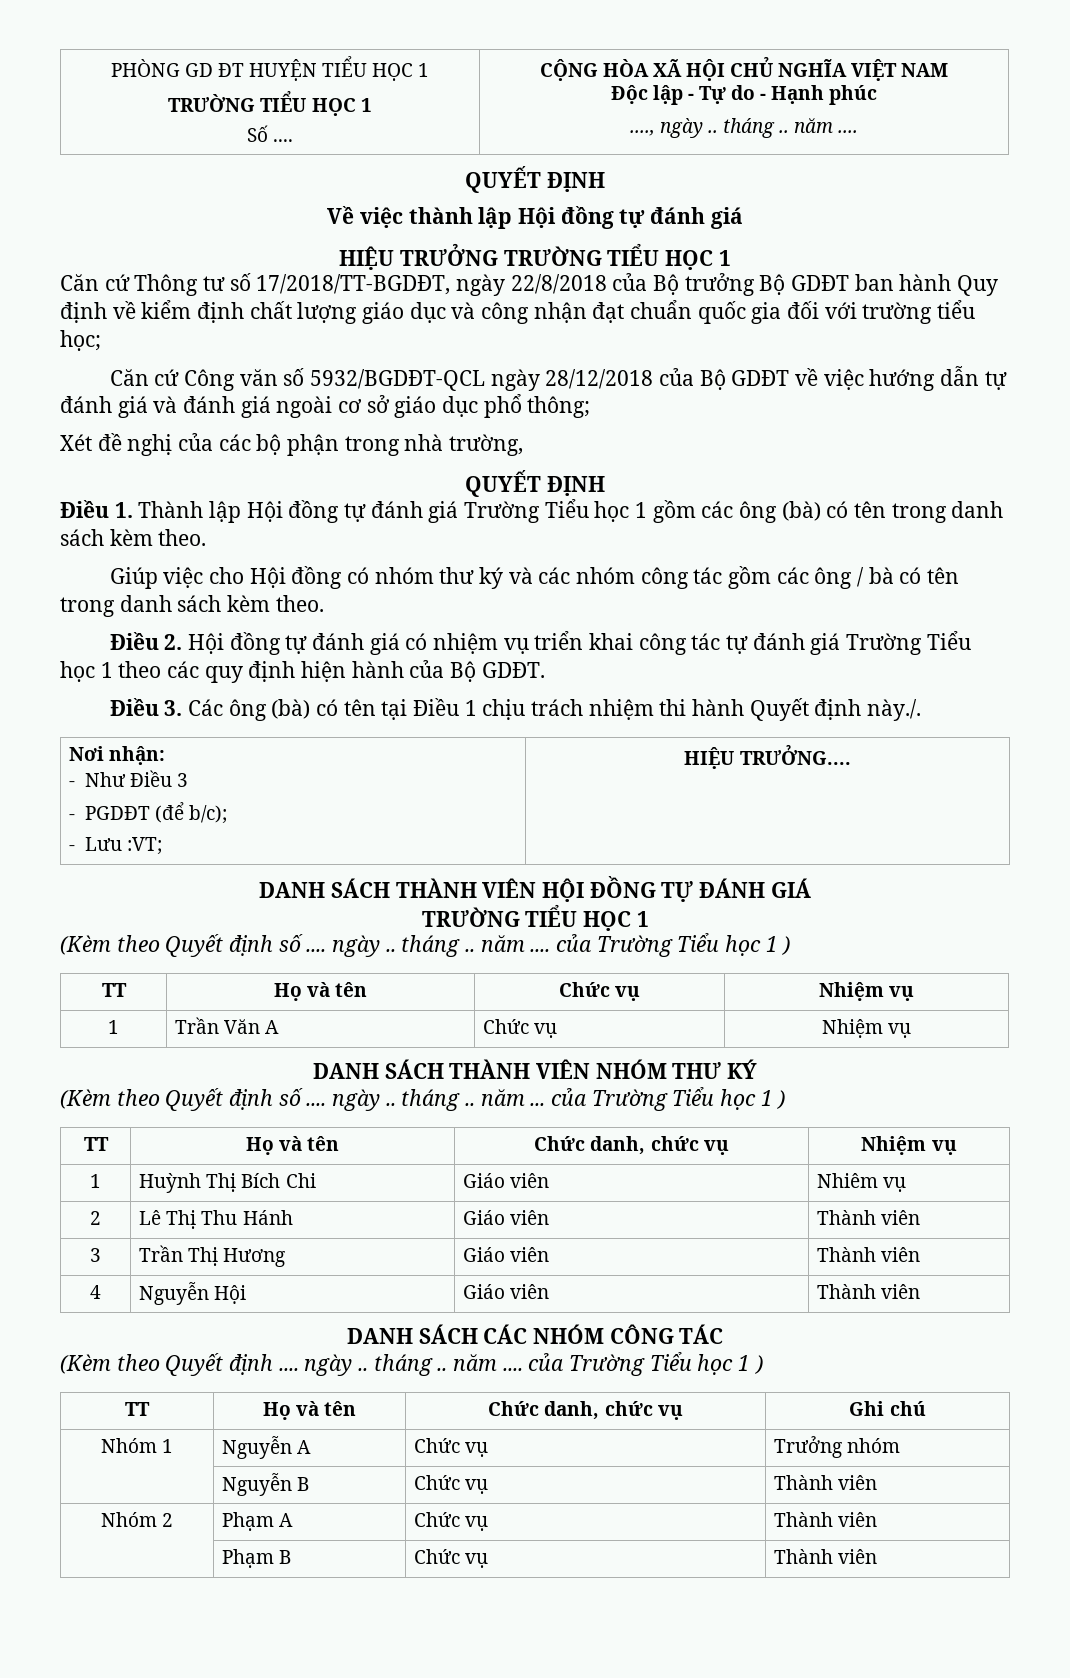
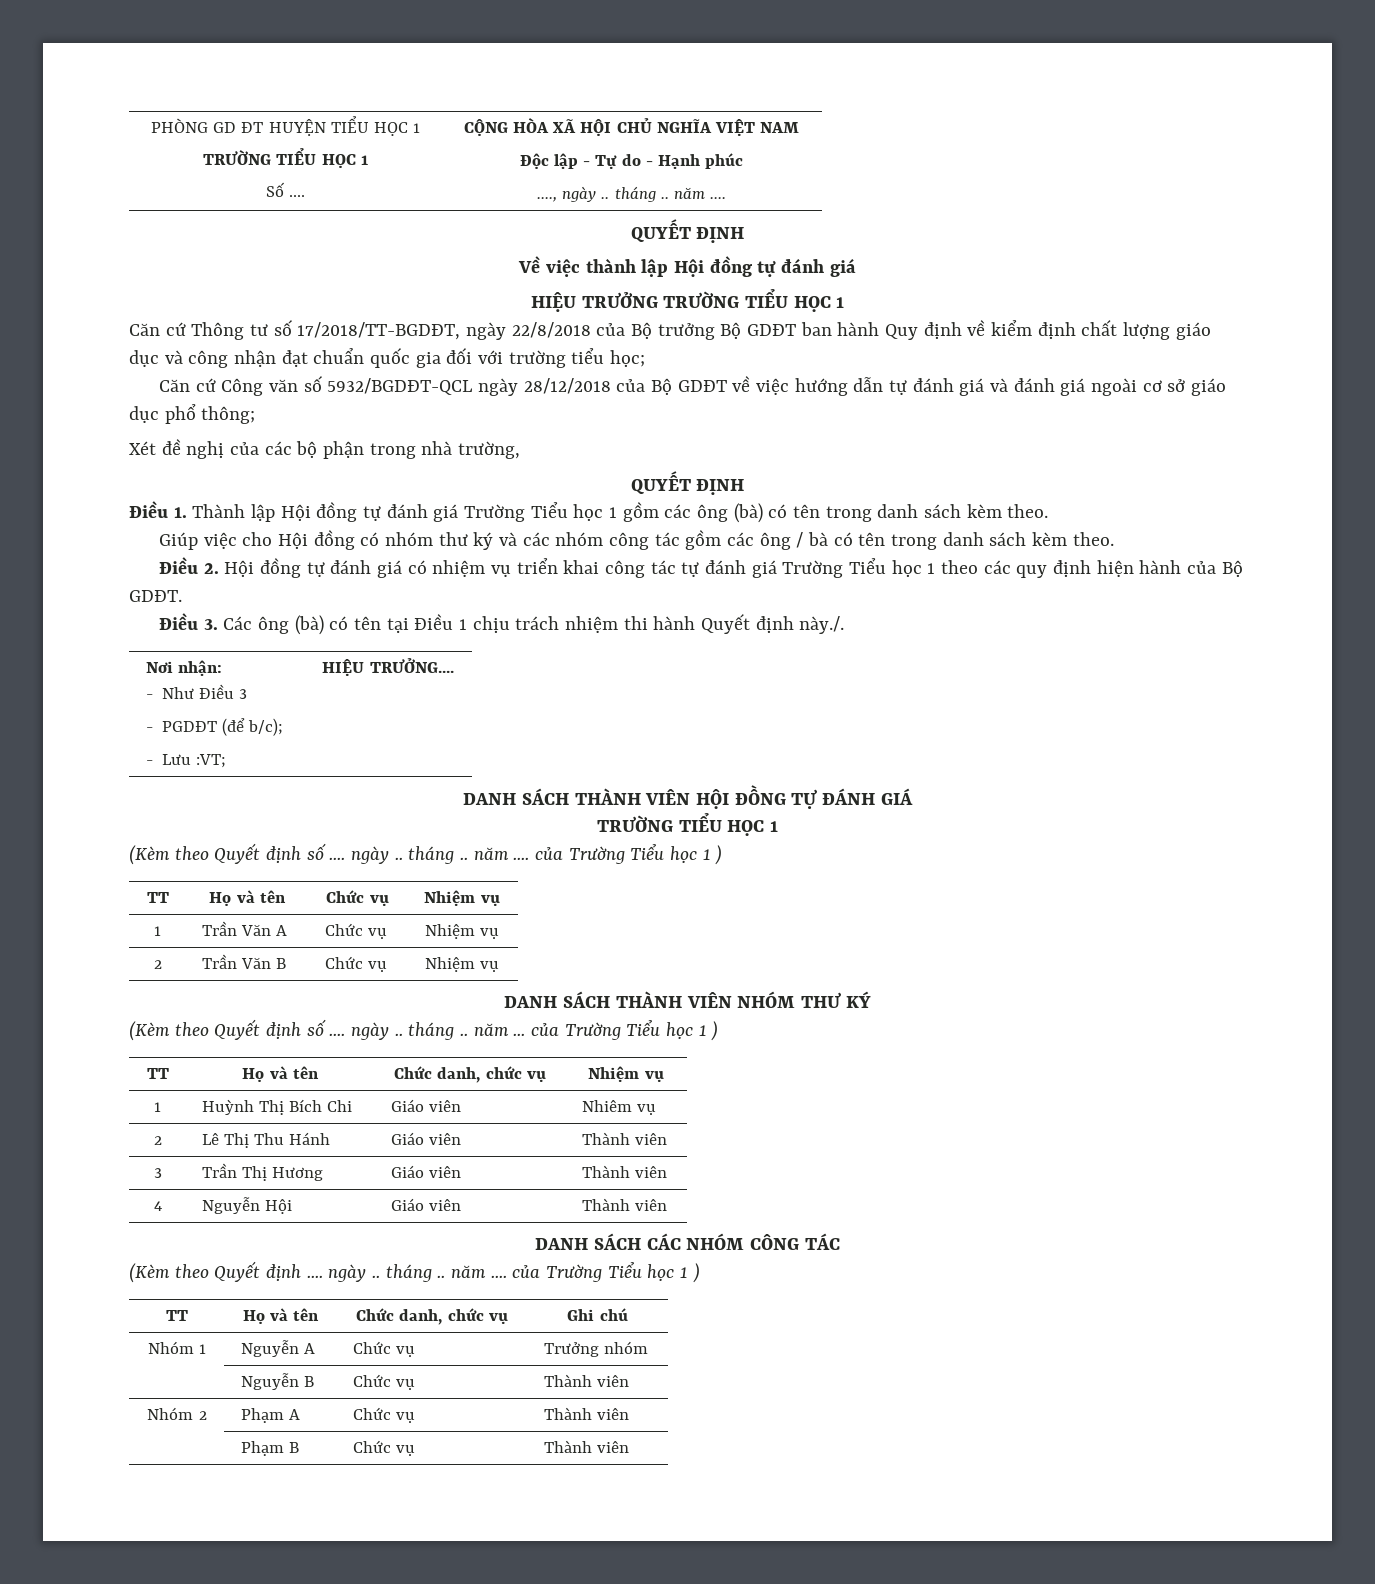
+ 2 | Trần Văn B | Chức vụ | Nhiệm vụ

